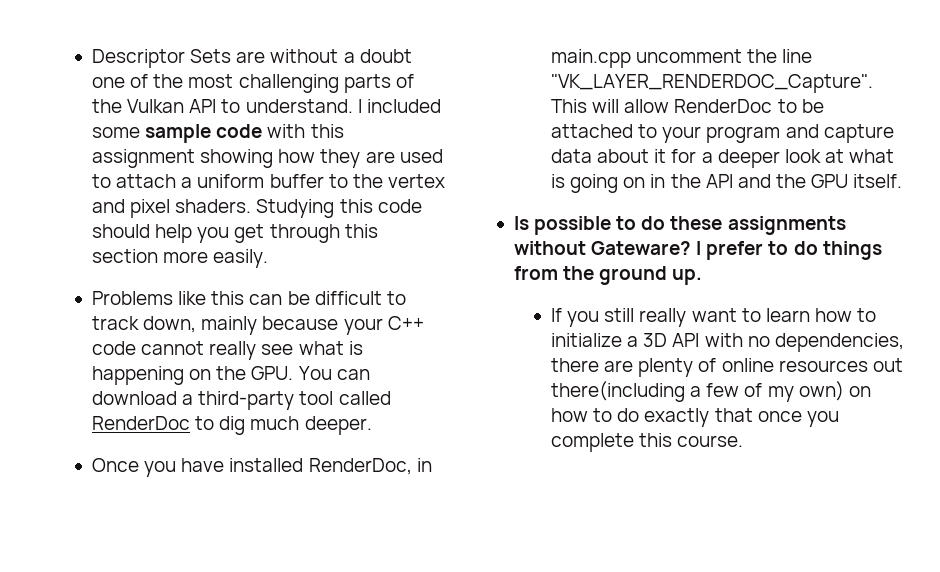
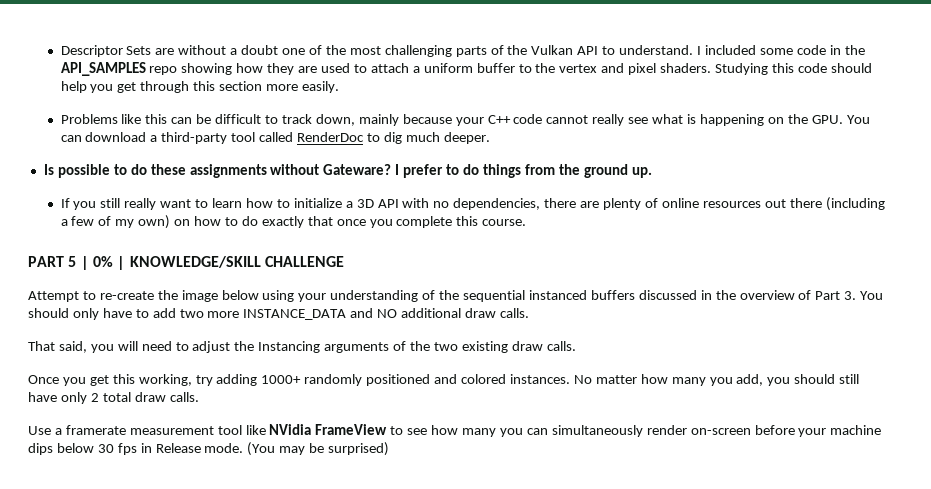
- I included some sample code with this assignment showing how they are used to attach a uniform buffer to the vertex and pixel shaders.
+ I included some code in the API_SAMPLES repo showing how they are used to attach a uniform buffer to the vertex and pixel shaders.
- Once you have installed RenderDoc, in main.cpp uncomment the line "VK_LAYER_RENDERDOC_Capture". This will allow RenderDoc to be attached to your program and capture data about it for a deeper look at what is going on in the API and the GPU itself.
- If you still really want to learn how to initialize a 3D API with no dependencies, there are plenty of online resources out there(including a few of my own) on how to do exactly that once you complete this course.
+ If you still really want to learn how to initialize a 3D API with no dependencies, there are plenty of online resources out there (including a few of my own) on how to do exactly that once you complete this course.
+ PART 5 | 0% | KNOWLEDGE/SKILL CHALLENGE
+ Attempt to re-create the image below using your understanding of the sequential instanced buffers discussed in the overview of Part 3. You should only have to add two more INSTANCE_DATA and NO additional draw calls.
+ That said, you will need to adjust the Instancing arguments of the two existing draw calls.
+ Once you get this working, try adding 1000+ randomly positioned and colored instances. No matter how many you add, you should still have only 2 total draw calls.
+ Use a framerate measurement tool like NVidia FrameView to see how many you can simultaneously render on-screen before your machine dips below 30 fps in Release mode. (You may be surprised)

